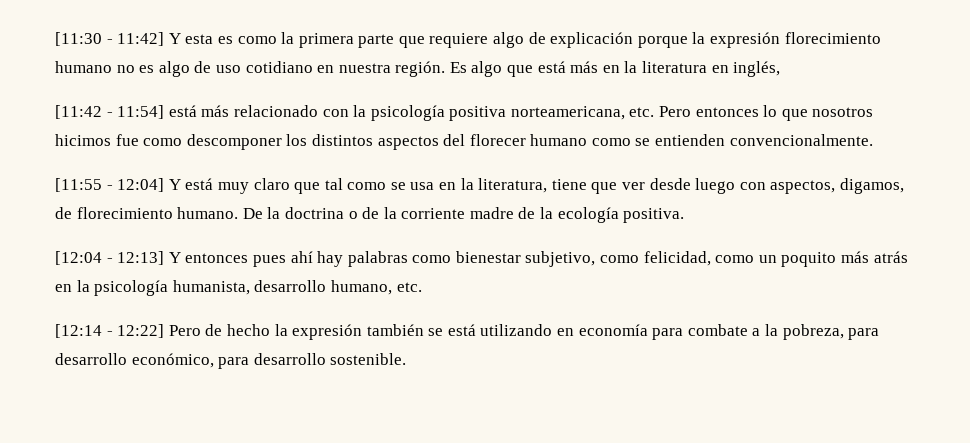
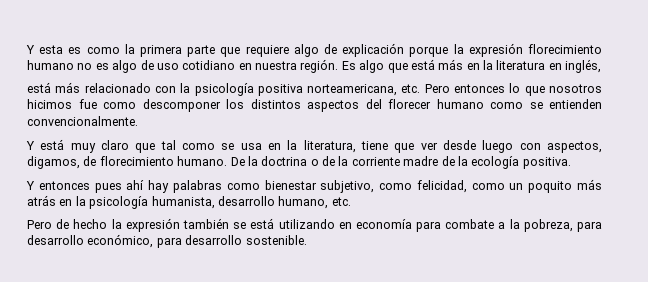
- [11:30 - 11:42] Y esta es como la primera parte que requiere algo de explicación porque la expresión florecimiento humano no es algo de uso cotidiano en nuestra región.
+ Y esta es como la primera parte que requiere algo de explicación porque la expresión florecimiento humano no es algo de uso cotidiano en nuestra región.
- [11:42 - 11:54] está más relacionado con la psicología positiva norteamericana, etc. Pero entonces lo que nosotros hicimos fue como descomponer los distintos aspectos del florecer humano como se entienden convencionalmente.
+ está más relacionado con la psicología positiva norteamericana, etc. Pero entonces lo que nosotros hicimos fue como descomponer los distintos aspectos del florecer humano como se entienden convencionalmente.
- [11:55 - 12:04] Y está muy claro que tal como se usa en la literatura, tiene que ver desde luego con aspectos, digamos, de florecimiento humano.
+ Y está muy claro que tal como se usa en la literatura, tiene que ver desde luego con aspectos, digamos, de florecimiento humano.
- [12:04 - 12:13] Y entonces pues ahí hay palabras como bienestar subjetivo, como felicidad, como un poquito más atrás en la psicología humanista, desarrollo humano, etc.
+ Y entonces pues ahí hay palabras como bienestar subjetivo, como felicidad, como un poquito más atrás en la psicología humanista, desarrollo humano, etc.
- [12:14 - 12:22] Pero de hecho la expresión también se está utilizando en economía para combate a la pobreza, para desarrollo económico, para desarrollo sostenible.
+ Pero de hecho la expresión también se está utilizando en economía para combate a la pobreza, para desarrollo económico, para desarrollo sostenible.

